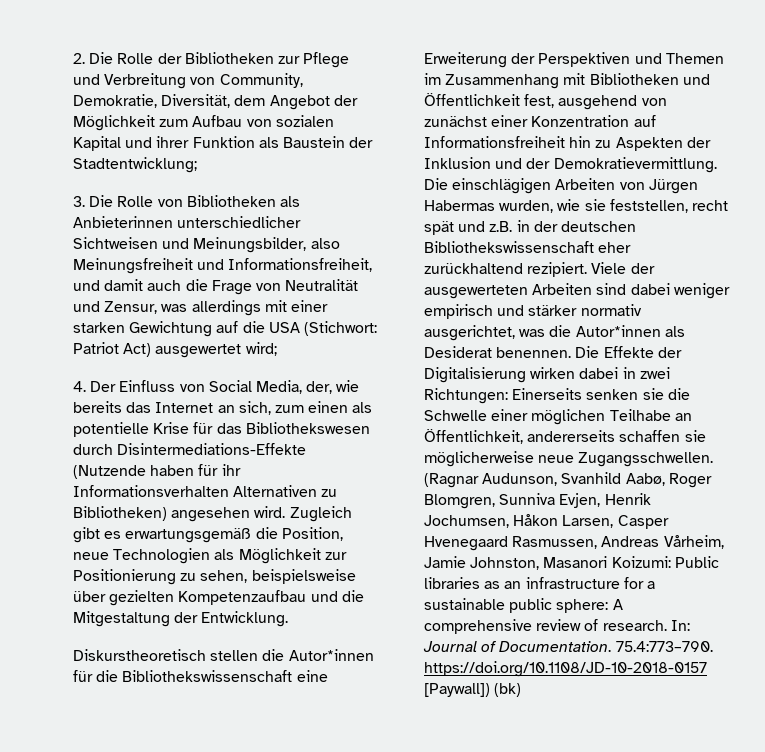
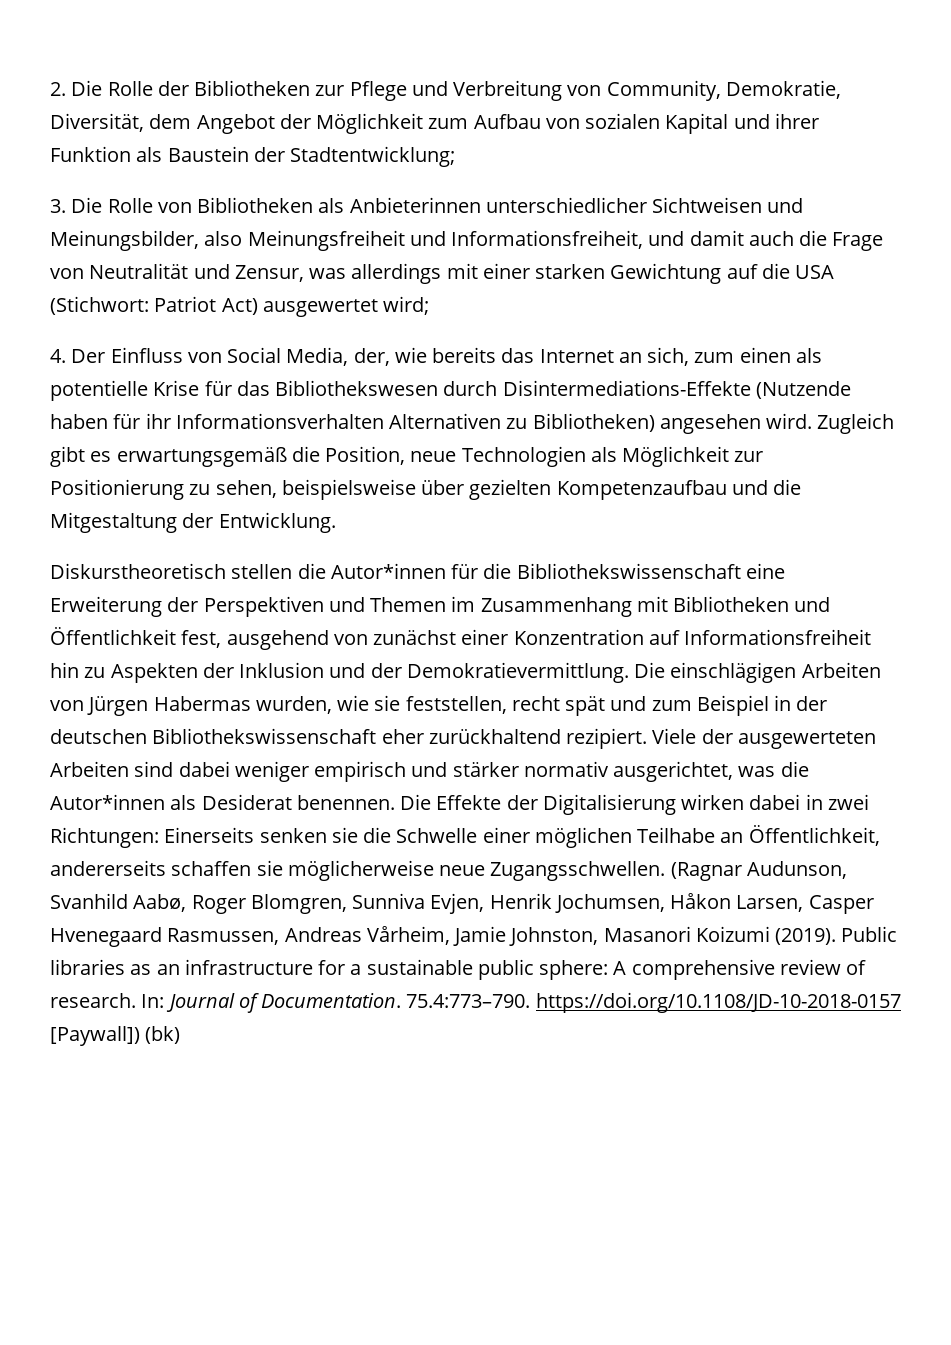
- Die einschlägigen Arbeiten von Jürgen Habermas wurden, wie sie feststellen, recht spät und z.B. in der deutschen Bibliothekswissenschaft eher zurückhaltend rezipiert.
+ Die einschlägigen Arbeiten von Jürgen Habermas wurden, wie sie feststellen, recht spät und zum Beispiel in der deutschen Bibliothekswissenschaft eher zurückhaltend rezipiert.
- (Ragnar Audunson, Svanhild Aabø, Roger Blomgren, Sunniva Evjen, Henrik Jochumsen, Håkon Larsen, Casper Hvenegaard Rasmussen, Andreas Vårheim, Jamie Johnston, Masanori Koizumi: Public libraries as an infrastructure for a sustainable public sphere: A comprehensive review of research.
+ (Ragnar Audunson, Svanhild Aabø, Roger Blomgren, Sunniva Evjen, Henrik Jochumsen, Håkon Larsen, Casper Hvenegaard Rasmussen, Andreas Vårheim, Jamie Johnston, Masanori Koizumi (2019). Public libraries as an infrastructure for a sustainable public sphere: A comprehensive review of research.

